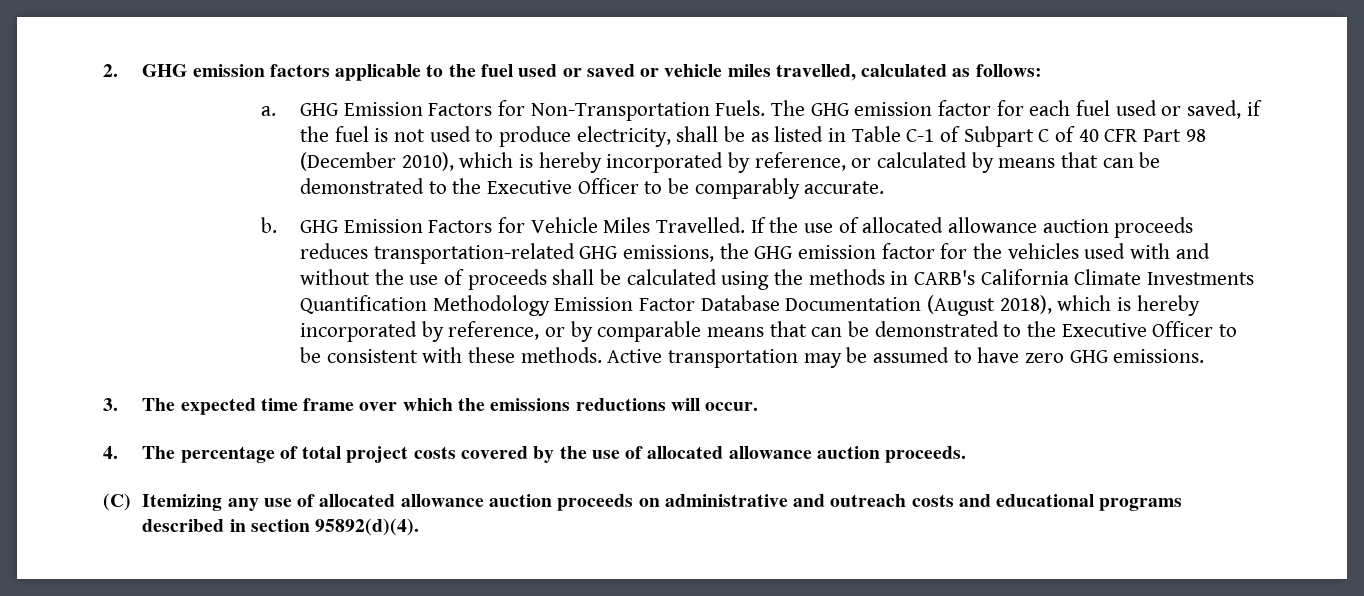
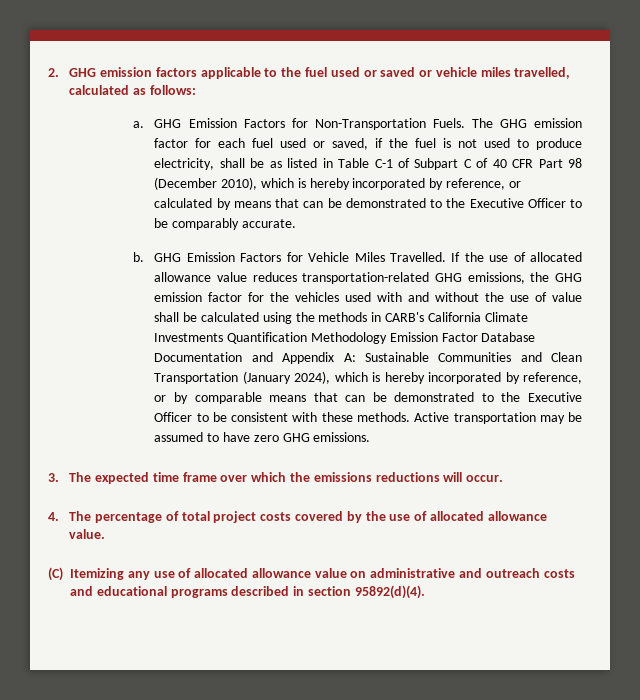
- If the use of allocated allowance auction proceeds reduces transportation-related GHG emissions, the GHG emission factor for the vehicles used with and without the use of proceeds shall be calculated using the methods in CARB's California Climate Investments Quantification Methodology Emission Factor Database Documentation (August 2018), which is hereby incorporated by reference, or by comparable means that can be demonstrated to the Executive Officer to be consistent with these methods.
+ If the use of allocated allowance value reduces transportation-related GHG emissions, the GHG emission factor for the vehicles used with and without the use of value shall be calculated using the methods in CARB's California Climate Investments Quantification Methodology Emission Factor Database Documentation and Appendix A: Sustainable Communities and Clean Transportation (January 2024), which is hereby incorporated by reference, or by comparable means that can be demonstrated to the Executive Officer to be consistent with these methods.
- 4. The percentage of total project costs covered by the use of allocated allowance auction proceeds.
+ 4. The percentage of total project costs covered by the use of allocated allowance value.
- (C) Itemizing any use of allocated allowance auction proceeds on administrative and outreach costs and educational programs described in section 95892(d)(4).
+ (C) Itemizing any use of allocated allowance value on administrative and outreach costs and educational programs described in section 95892(d)(4).

